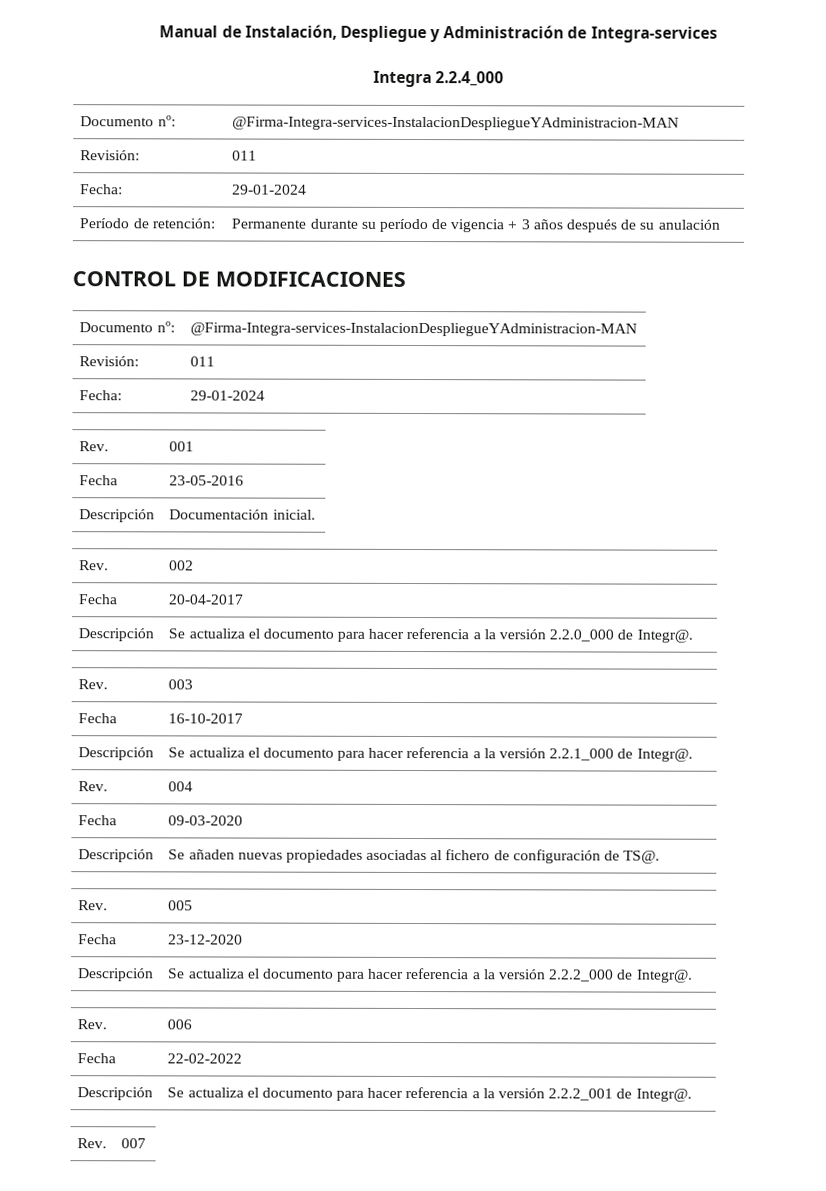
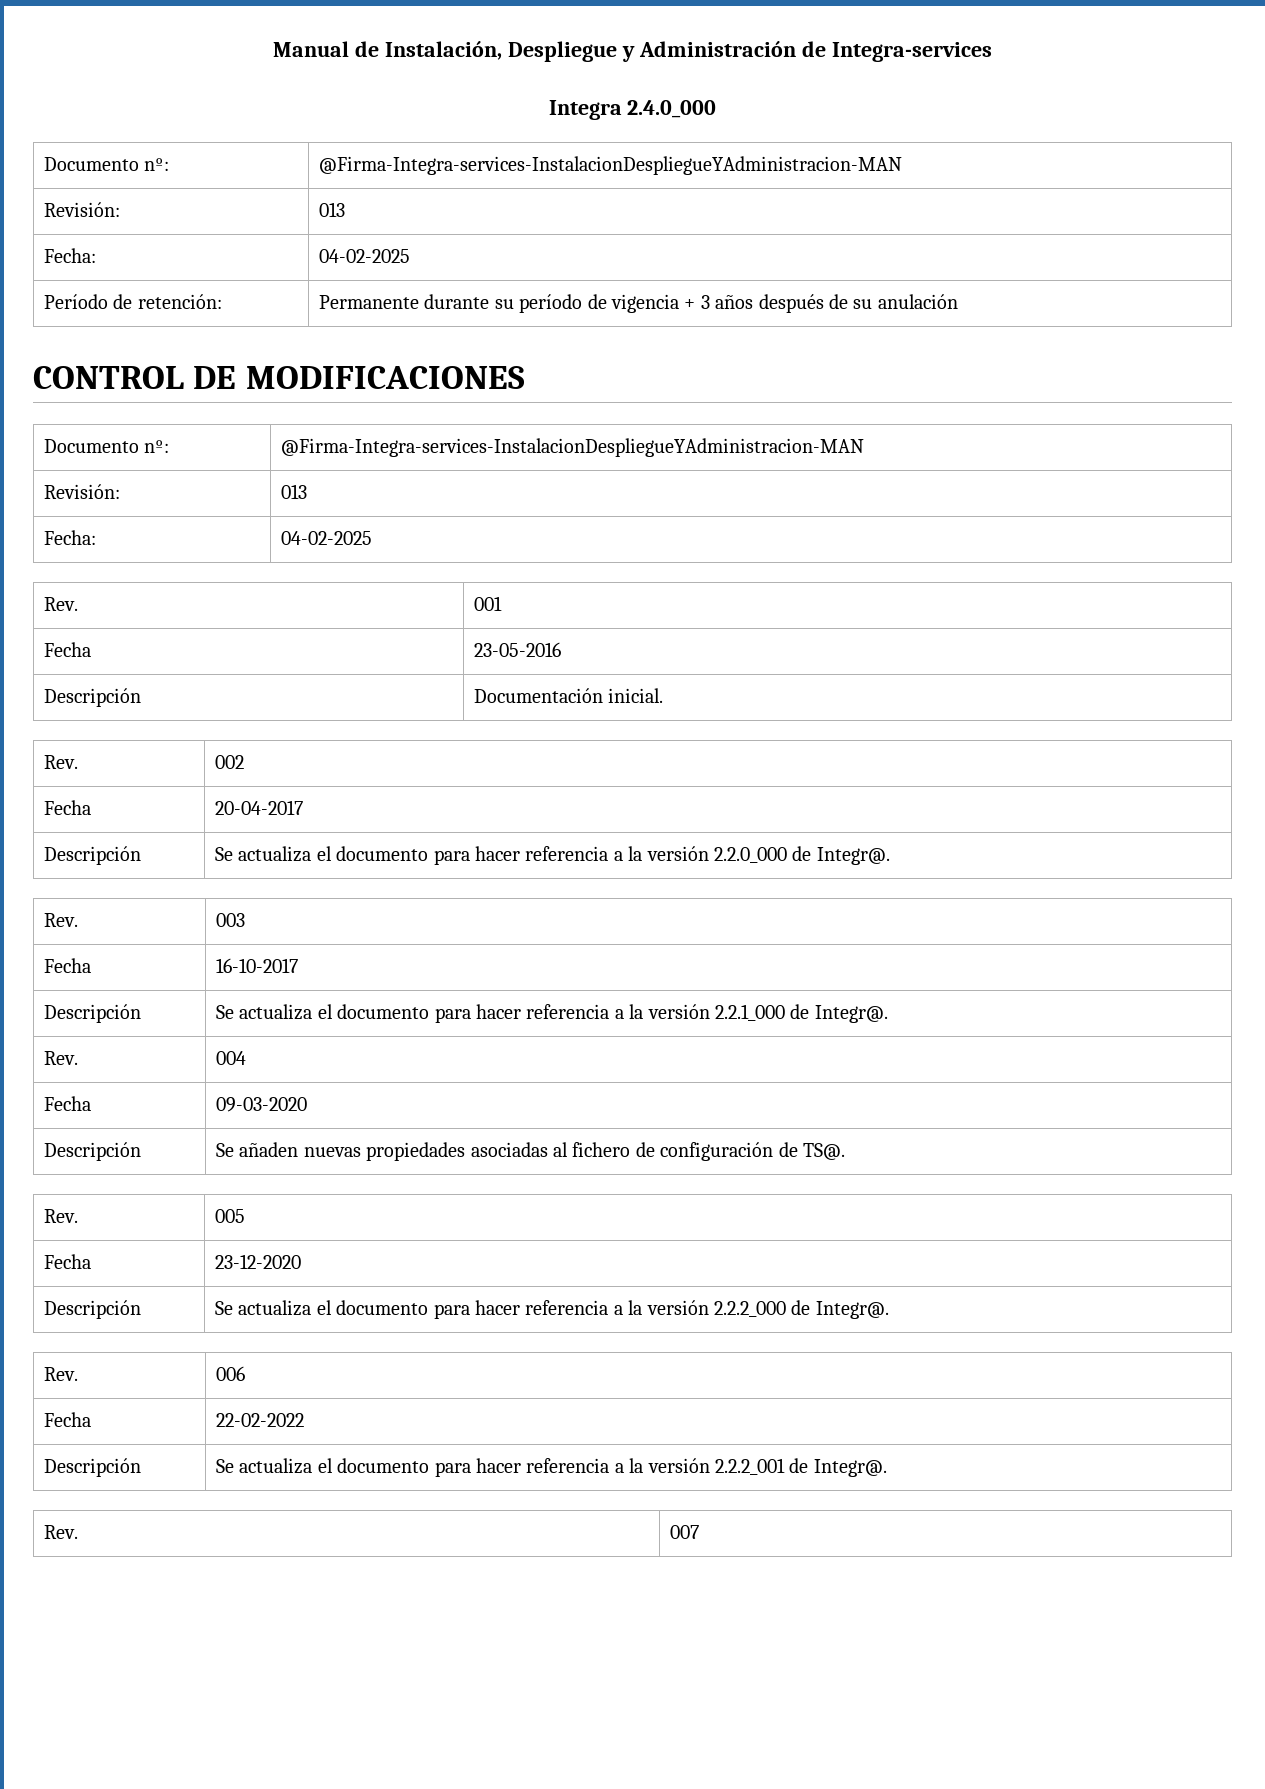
- Integra 2.2.4_000
+ Integra 2.4.0_000
  Documento nº: | @Firma-Integra-services-InstalacionDespliegueYAdministracion-MAN
- Revisión: | 011
- Fecha: | 29-01-2024
+ Revisión: | 013
+ Fecha: | 04-02-2025
  CONTROL DE MODIFICACIONES
  Documento nº: | @Firma-Integra-services-InstalacionDespliegueYAdministracion-MAN
- Revisión: | 011
- Fecha: | 29-01-2024
+ Revisión: | 013
+ Fecha: | 04-02-2025

